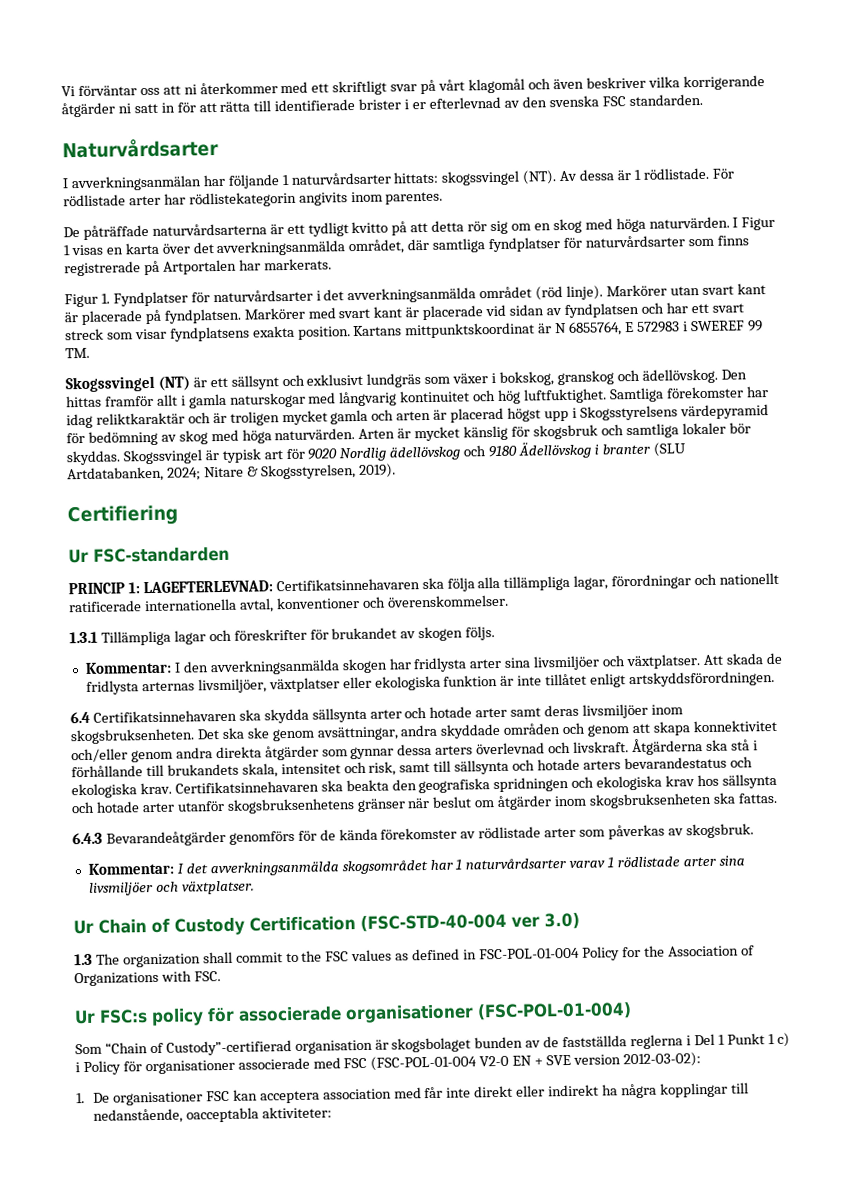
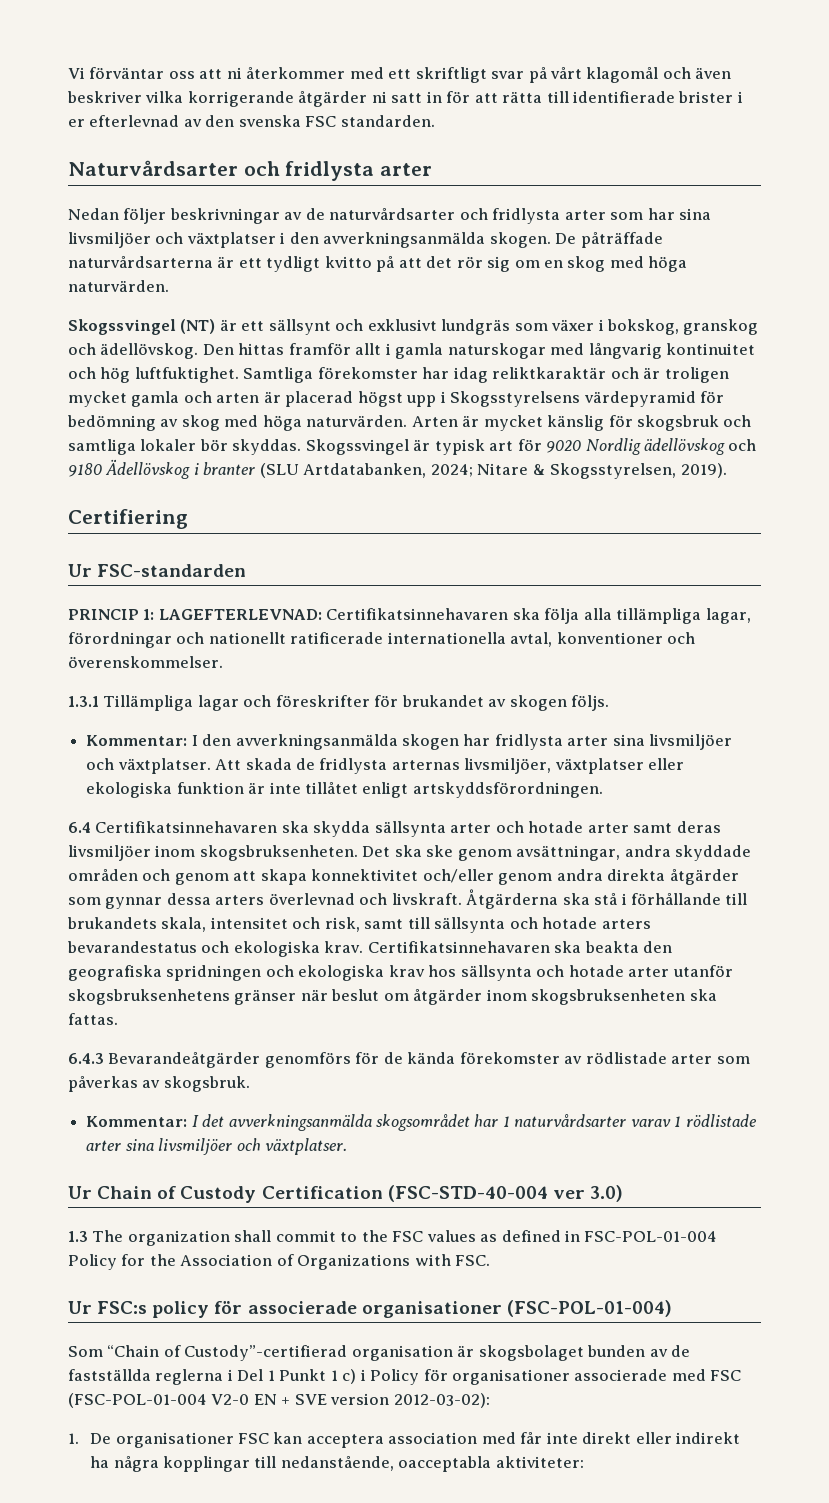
- Naturvårdsarter
- I avverkningsanmälan har följande 1 naturvårdsarter hittats: skogssvingel (NT). Av dessa är 1 rödlistade. För rödlistade arter har rödlistekategorin angivits inom parentes.
- De påträffade naturvårdsarterna är ett tydligt kvitto på att detta rör sig om en skog med höga naturvärden. I Figur 1 visas en karta över det avverkningsanmälda området, där samtliga fyndplatser för naturvårdsarter som finns registrerade på Artportalen har markerats.
- Figur 1. Fyndplatser för naturvårdsarter i det avverkningsanmälda området (röd linje). Markörer utan svart kant är placerade på fyndplatsen. Markörer med svart kant är placerade vid sidan av fyndplatsen och har ett svart streck som visar fyndplatsens exakta position. Kartans mittpunktskoordinat är N 6855764, E 572983 i SWEREF 99 TM.
+ Naturvårdsarter och fridlysta arter
+ Nedan följer beskrivningar av de naturvårdsarter och fridlysta arter som har sina livsmiljöer och växtplatser i den avverkningsanmälda skogen. De påträffade naturvårdsarterna är ett tydligt kvitto på att det rör sig om en skog med höga naturvärden.

